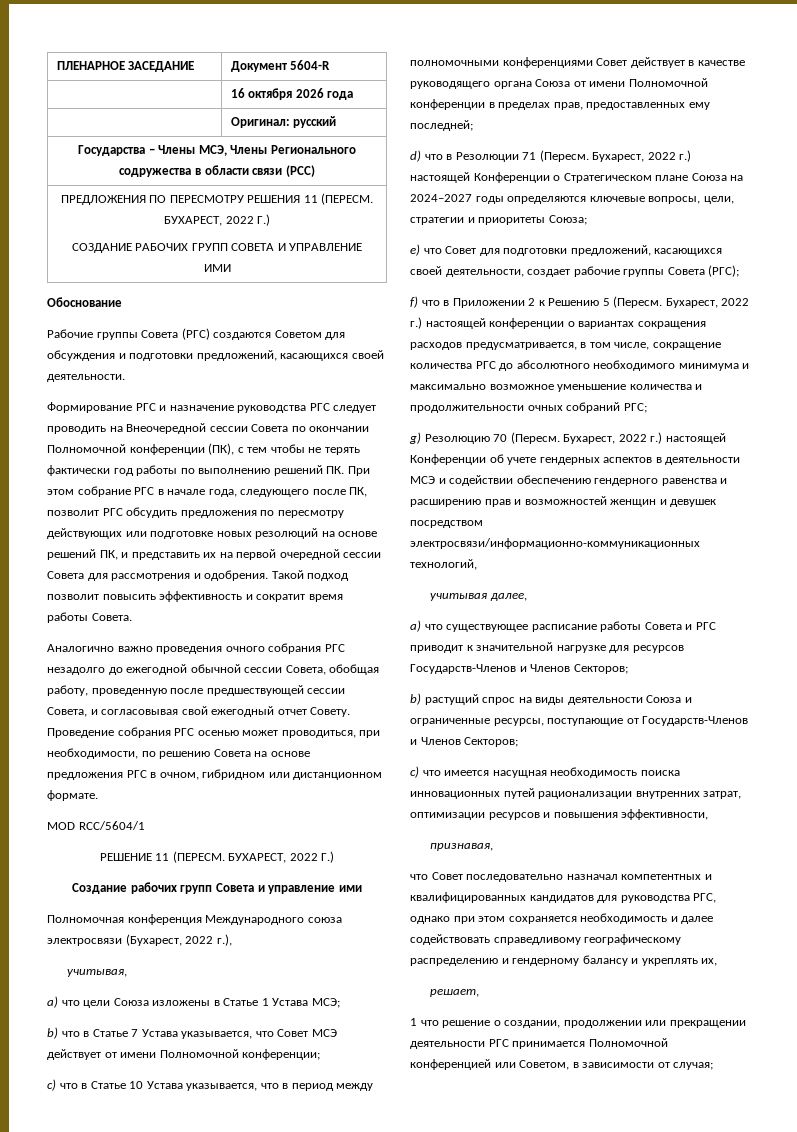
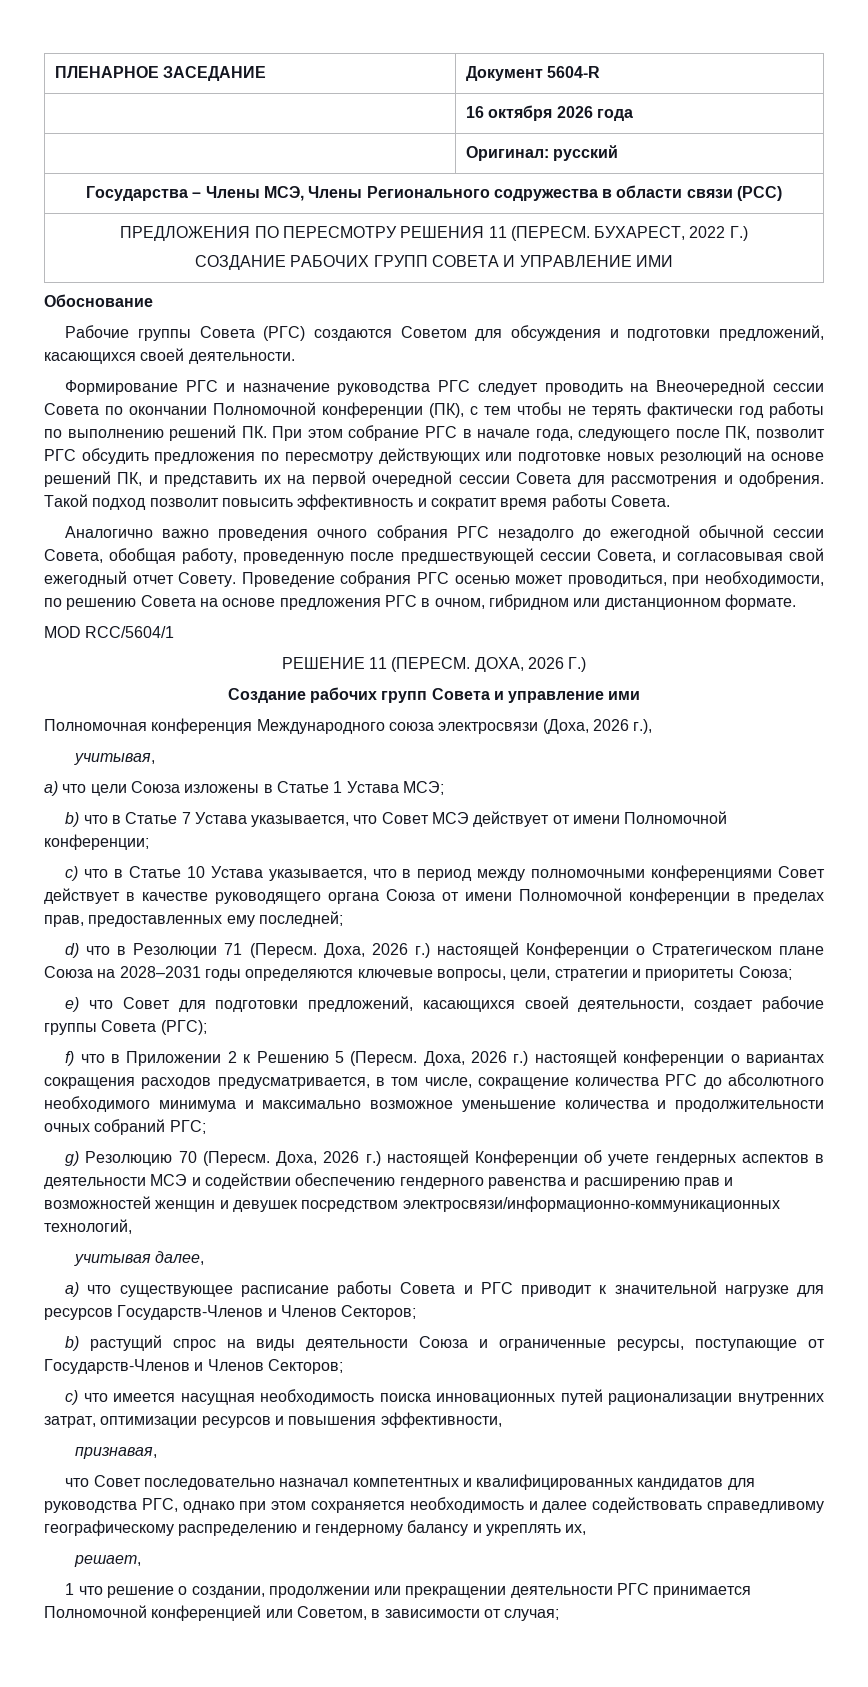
- РЕШЕНИЕ 11 (ПЕРЕСМ. БУХАРЕСТ, 2022 Г.)
+ РЕШЕНИЕ 11 (ПЕРЕСМ. ДОХА, 2026 Г.)
- Полномочная конференция Международного союза электросвязи (Бухарест, 2022 г.),
+ Полномочная конференция Международного союза электросвязи (Доха, 2026 г.),
- Бухарест, 2022 г.) настоящей Конференции о Стратегическом плане Союза на 2024–2027 годы определяются ключевые вопросы, цели, стратегии и приоритеты Союза;
+ Доха, 2026 г.) настоящей Конференции о Стратегическом плане Союза на 2028–2031 годы определяются ключевые вопросы, цели, стратегии и приоритеты Союза;
- Бухарест, 2022 г.) настоящей конференции о вариантах сокращения расходов предусматривается, в том числе, сокращение количества РГС до абсолютного необходимого минимума и максимально возможное уменьшение количества и продолжительности очных собраний РГС;
+ Доха, 2026 г.) настоящей конференции о вариантах сокращения расходов предусматривается, в том числе, сокращение количества РГС до абсолютного необходимого минимума и максимально возможное уменьшение количества и продолжительности очных собраний РГС;
- Бухарест, 2022 г.) настоящей Конференции об учете гендерных аспектов в деятельности МСЭ и содействии обеспечению гендерного равенства и расширению прав и возможностей женщин и девушек посредством электросвязи/информационно-коммуникационных технологий,
+ Доха, 2026 г.) настоящей Конференции об учете гендерных аспектов в деятельности МСЭ и содействии обеспечению гендерного равенства и расширению прав и возможностей женщин и девушек посредством электросвязи/информационно-коммуникационных технологий,

